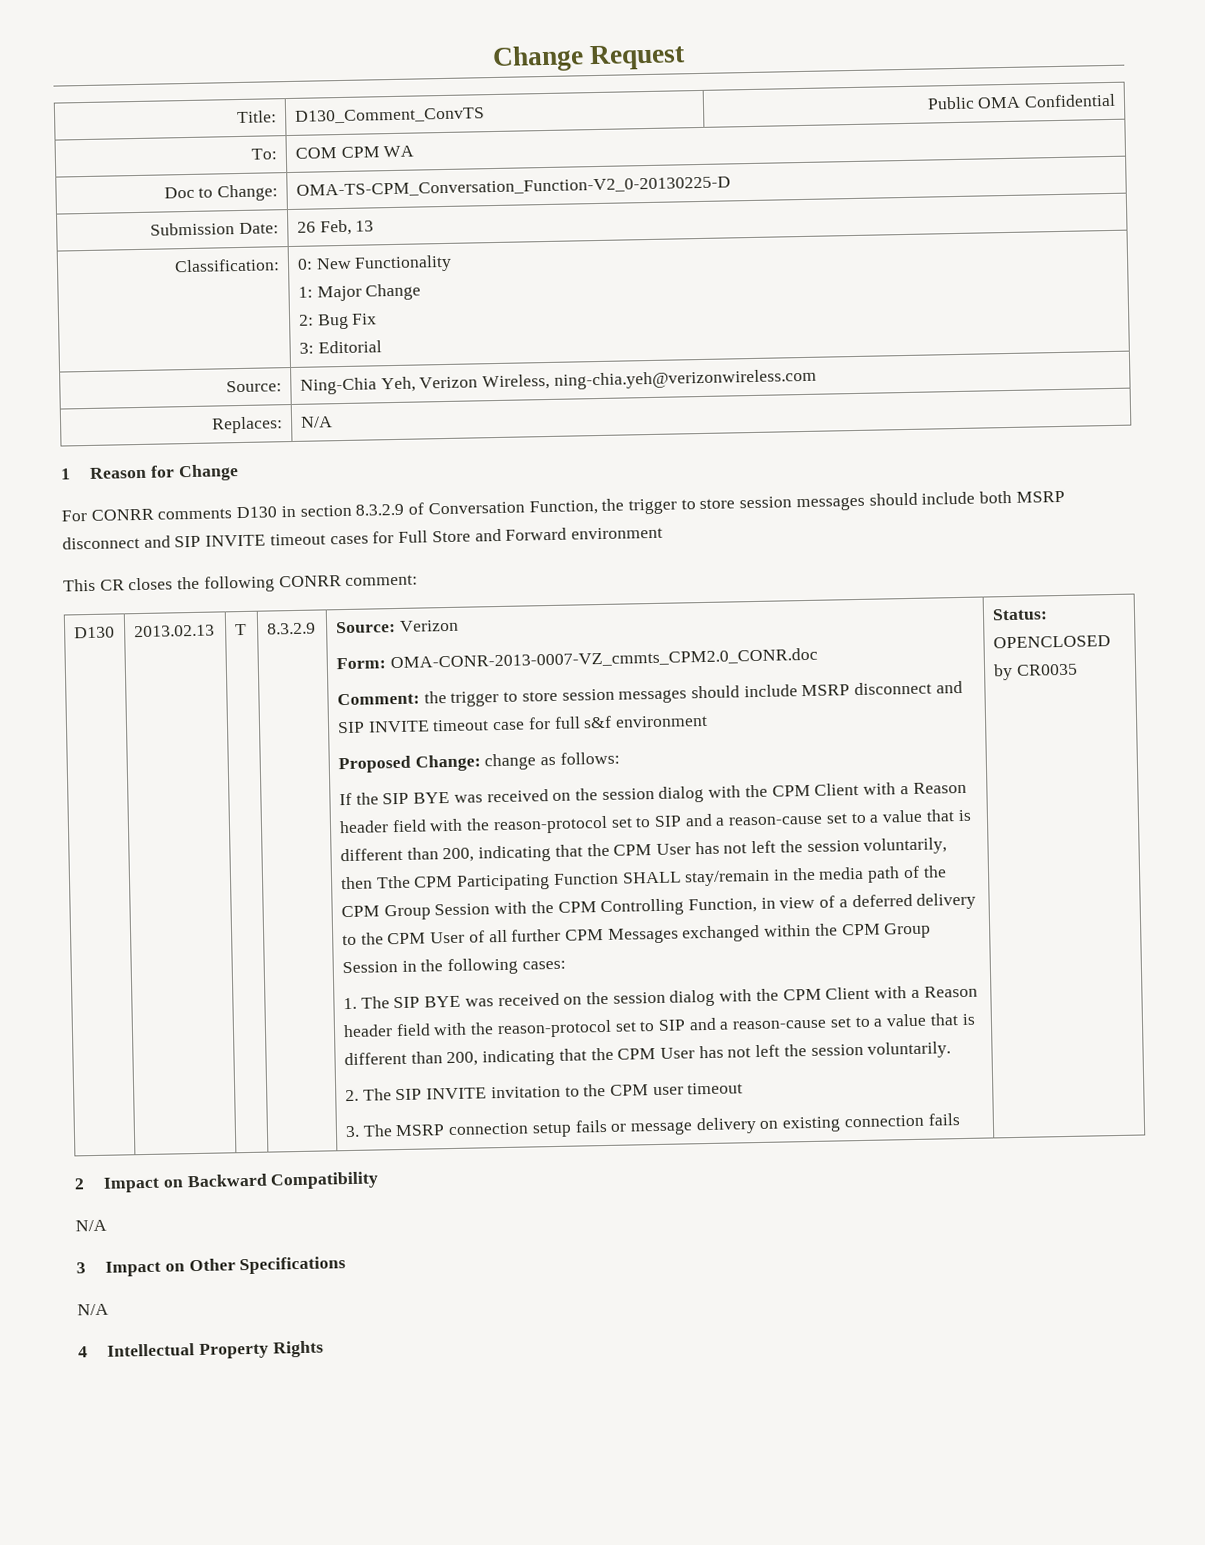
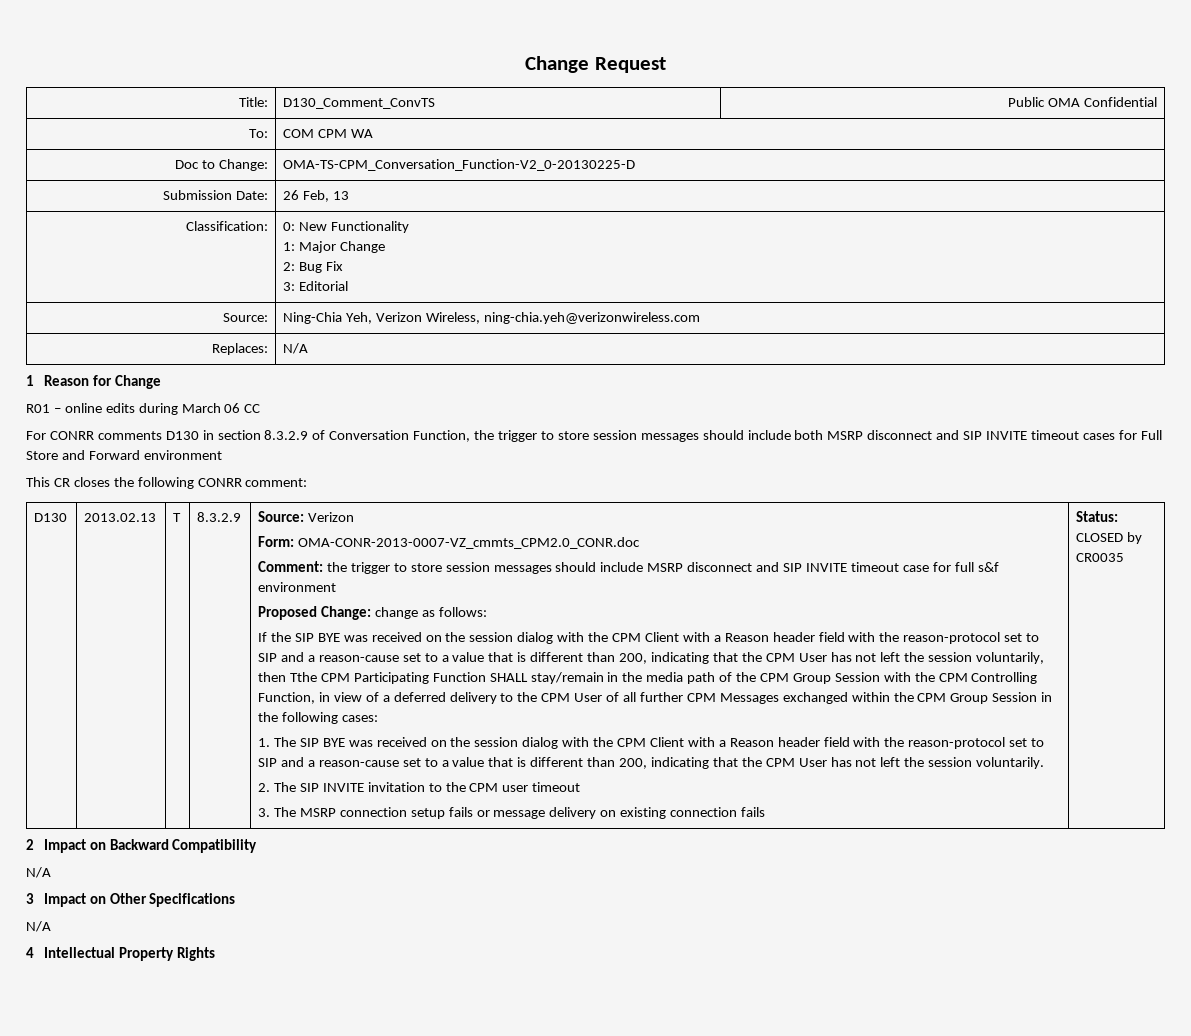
+ R01 – online edits during March 06 CC
- Status: OPENCLOSED by CR0035
+ Status: CLOSED by CR0035

